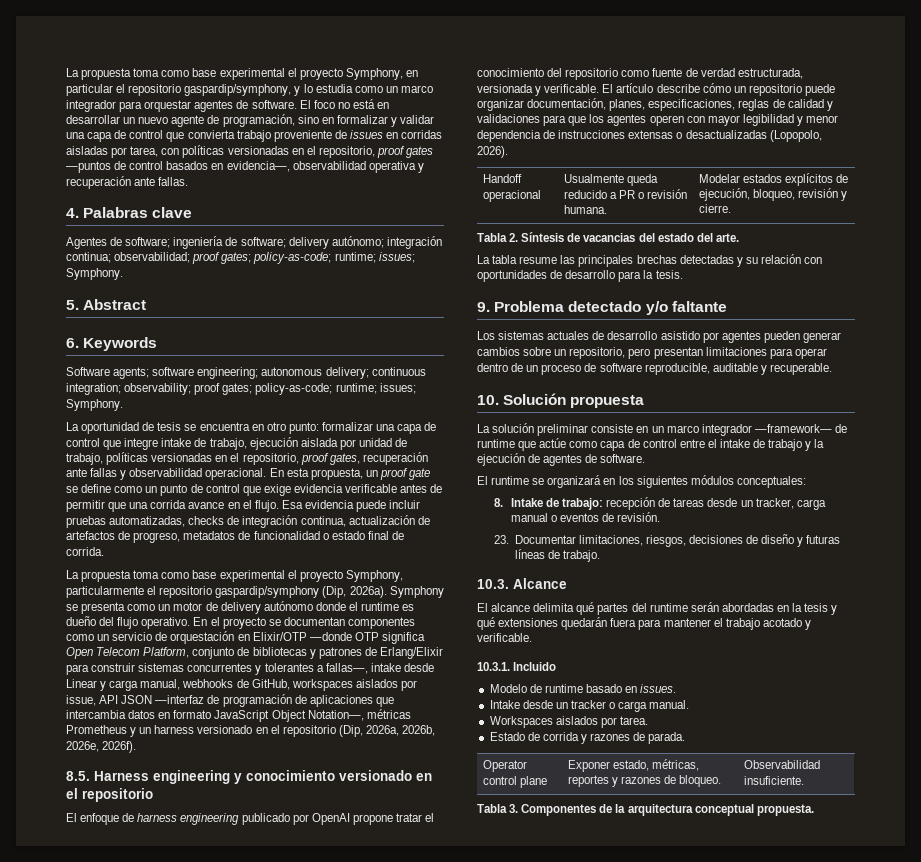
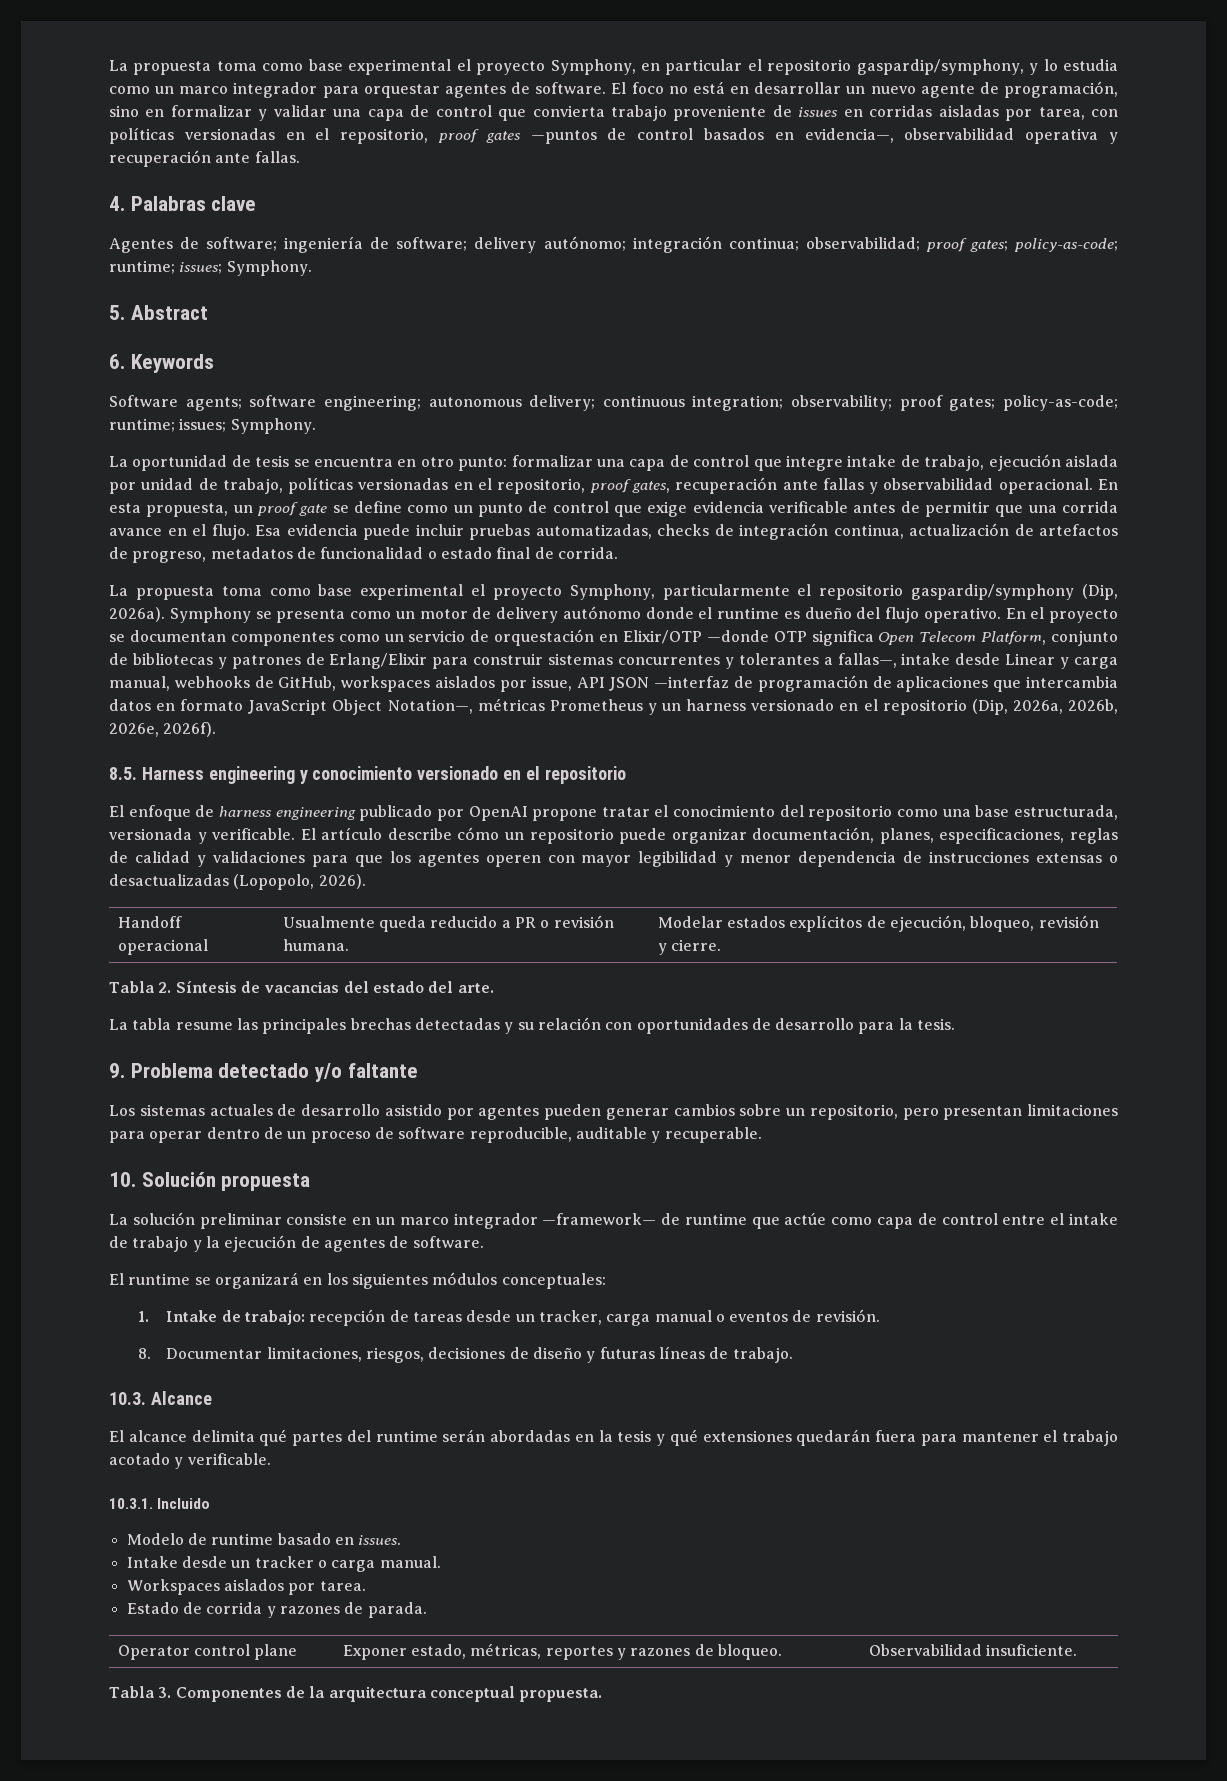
- El enfoque de harness engineering publicado por OpenAI propone tratar el conocimiento del repositorio como fuente de verdad estructurada, versionada y verificable.
+ El enfoque de harness engineering publicado por OpenAI propone tratar el conocimiento del repositorio como una base estructurada, versionada y verificable.
- 8. Intake de trabajo: recepción de tareas desde un tracker, carga manual o eventos de revisión.
+ 1. Intake de trabajo: recepción de tareas desde un tracker, carga manual o eventos de revisión.
- 23. Documentar limitaciones, riesgos, decisiones de diseño y futuras líneas de trabajo.
+ 8. Documentar limitaciones, riesgos, decisiones de diseño y futuras líneas de trabajo.

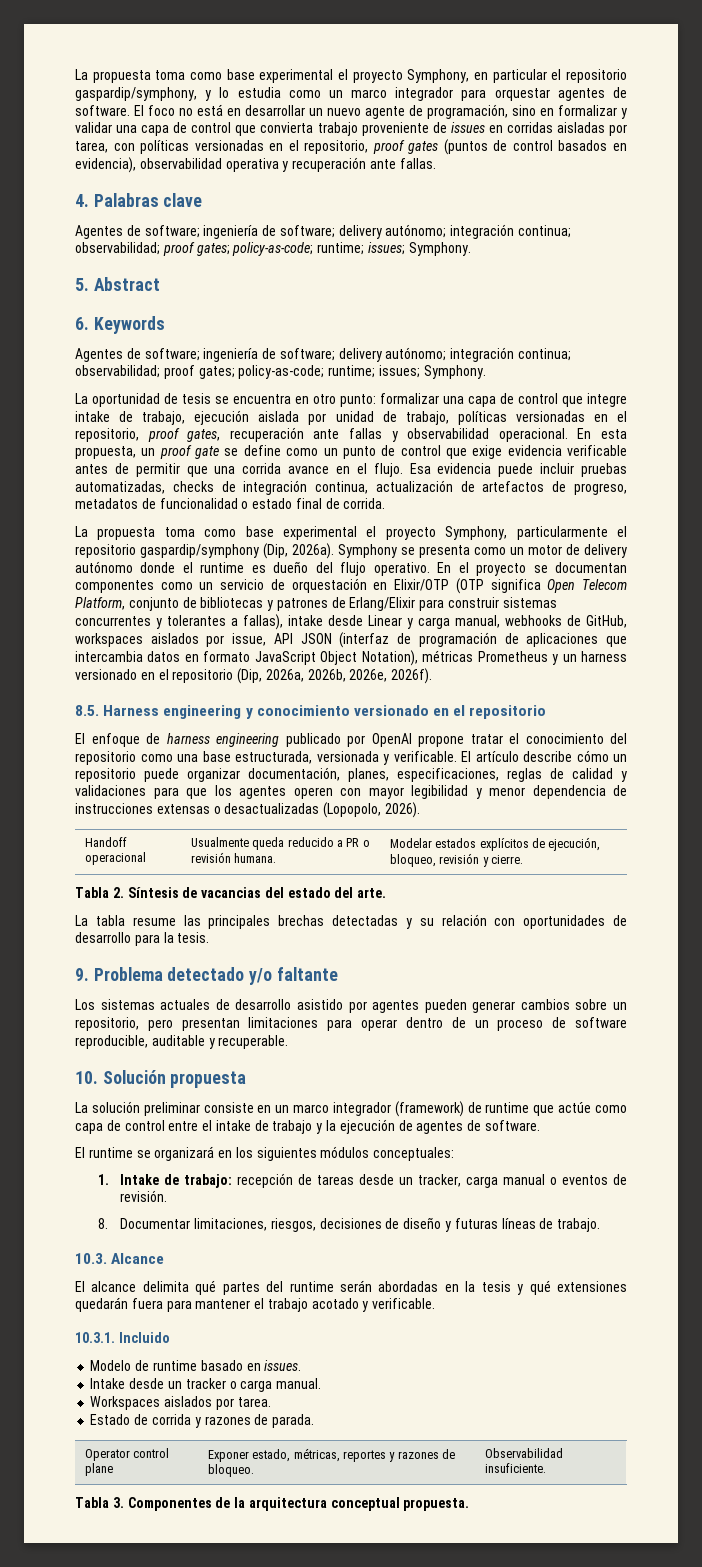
- El foco no está en desarrollar un nuevo agente de programación, sino en formalizar y validar una capa de control que convierta trabajo proveniente de issues en corridas aisladas por tarea, con políticas versionadas en el repositorio, proof gates —puntos de control basados en evidencia—, observabilidad operativa y recuperación ante fallas.
+ El foco no está en desarrollar un nuevo agente de programación, sino en formalizar y validar una capa de control que convierta trabajo proveniente de issues en corridas aisladas por tarea, con políticas versionadas en el repositorio, proof gates (puntos de control basados en evidencia), observabilidad operativa y recuperación ante fallas.
  6. Keywords
- Software agents; software engineering; autonomous delivery; continuous integration; observability; proof gates; policy-as-code; runtime; issues; Symphony.
+ Agentes de software; ingeniería de software; delivery autónomo; integración continua; observabilidad; proof gates; policy-as-code; runtime; issues; Symphony.
- En el proyecto se documentan componentes como un servicio de orquestación en Elixir/OTP —donde OTP significa Open Telecom Platform, conjunto de bibliotecas y patrones de Erlang/Elixir para construir sistemas concurrentes y tolerantes a fallas—, intake desde Linear y carga manual, webhooks de GitHub, workspaces aislados por issue, API JSON —interfaz de programación de aplicaciones que intercambia datos en formato JavaScript Object Notation—, métricas Prometheus y un harness versionado en el repositorio (Dip, 2026a, 2026b, 2026e, 2026f).
+ En el proyecto se documentan componentes como un servicio de orquestación en Elixir/OTP (OTP significa Open Telecom Platform, conjunto de bibliotecas y patrones de Erlang/Elixir para construir sistemas concurrentes y tolerantes a fallas), intake desde Linear y carga manual, webhooks de GitHub, workspaces aislados por issue, API JSON (interfaz de programación de aplicaciones que intercambia datos en formato JavaScript Object Notation), métricas Prometheus y un harness versionado en el repositorio (Dip, 2026a, 2026b, 2026e, 2026f).
- La solución preliminar consiste en un marco integrador —framework— de runtime que actúe como capa de control entre el intake de trabajo y la ejecución de agentes de software.
+ La solución preliminar consiste en un marco integrador (framework) de runtime que actúe como capa de control entre el intake de trabajo y la ejecución de agentes de software.

